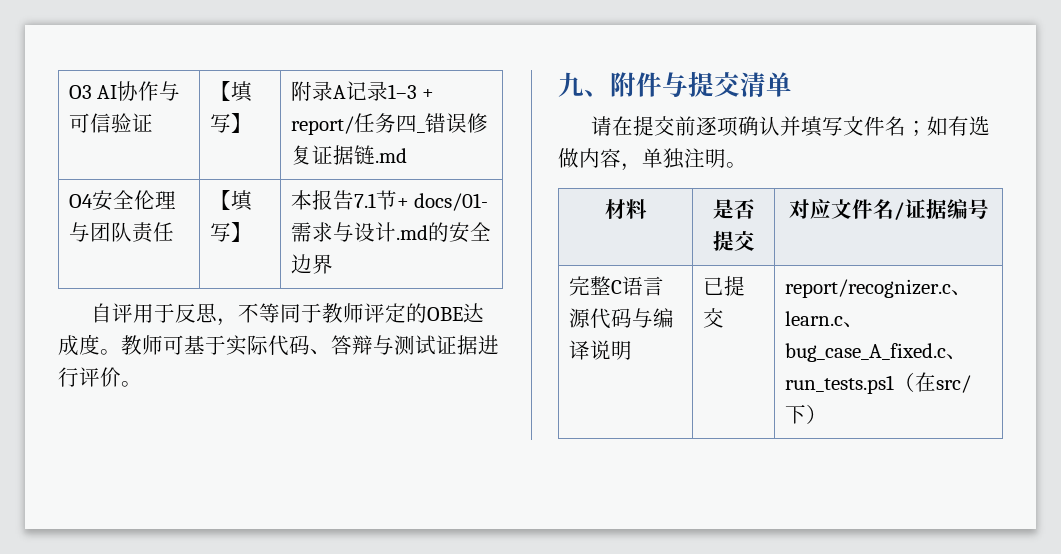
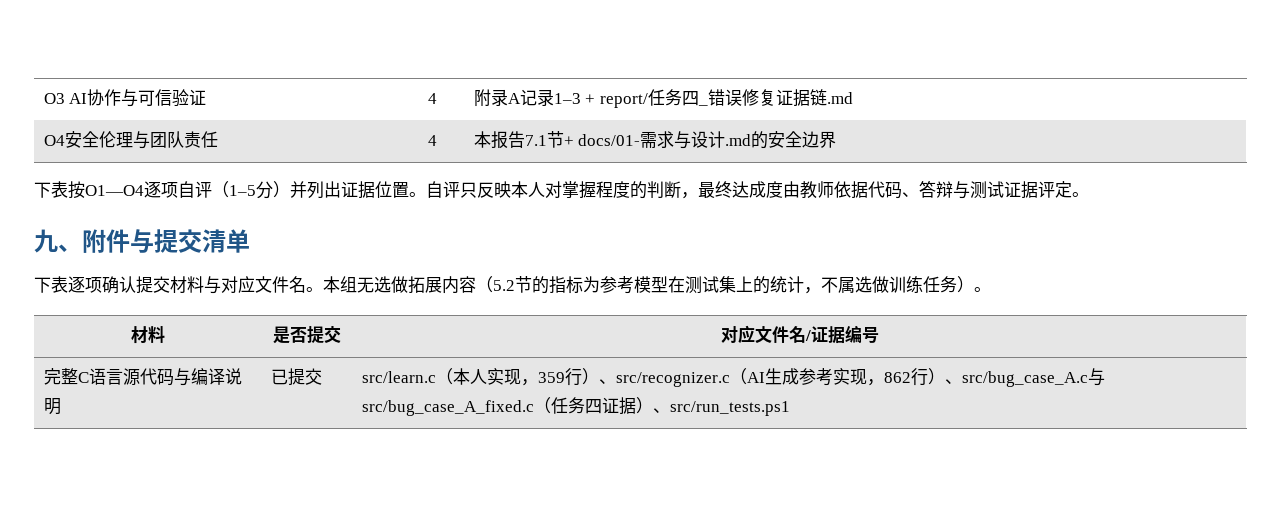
- O3 AI协作与可信验证 | 【填写】 | 附录A记录1–3 + report/任务四_错误修复证据链.md
+ O3 AI协作与可信验证 | 4 | 附录A记录1–3 + report/任务四_错误修复证据链.md
- O4安全伦理与团队责任 | 【填写】 | 本报告7.1节+ docs/01-需求与设计.md的安全边界
+ O4安全伦理与团队责任 | 4 | 本报告7.1节+ docs/01-需求与设计.md的安全边界
- 自评用于反思，不等同于教师评定的OBE达成度。教师可基于实际代码、答辩与测试证据进行评价。
+ 下表按O1—O4逐项自评（1–5分）并列出证据位置。自评只反映本人对掌握程度的判断，最终达成度由教师依据代码、答辩与测试证据评定。
- 请在提交前逐项确认并填写文件名；如有选做内容，单独注明。
+ 下表逐项确认提交材料与对应文件名。本组无选做拓展内容（5.2节的指标为参考模型在测试集上的统计，不属选做训练任务）。
- 完整C语言源代码与编译说明 | 已提交 | report/recognizer.c、learn.c、bug_case_A_fixed.c、run_tests.ps1（在src/下）
+ 完整C语言源代码与编译说明 | 已提交 | src/learn.c（本人实现，359行）、src/recognizer.c（AI生成参考实现，862行）、src/bug_case_A.c与src/bug_case_A_fixed.c（任务四证据）、src/run_tests.ps1

